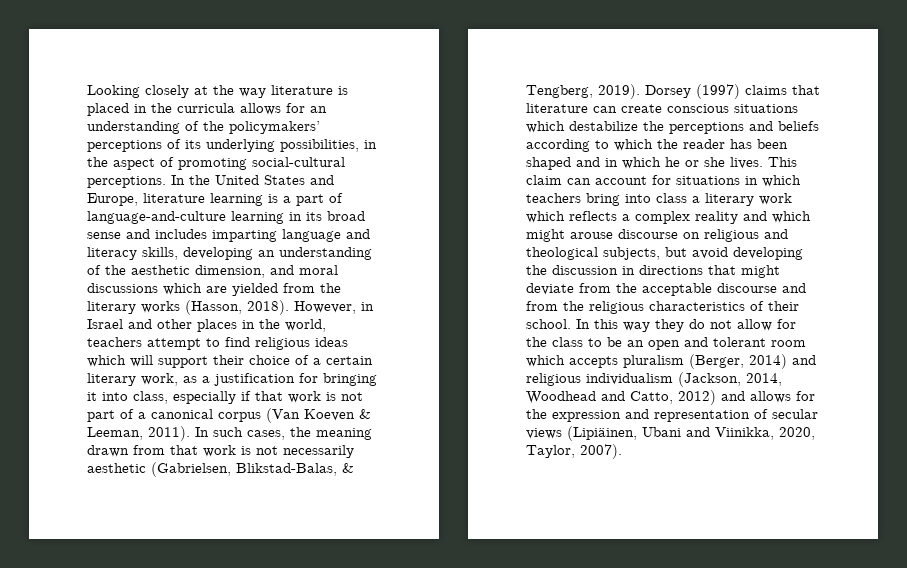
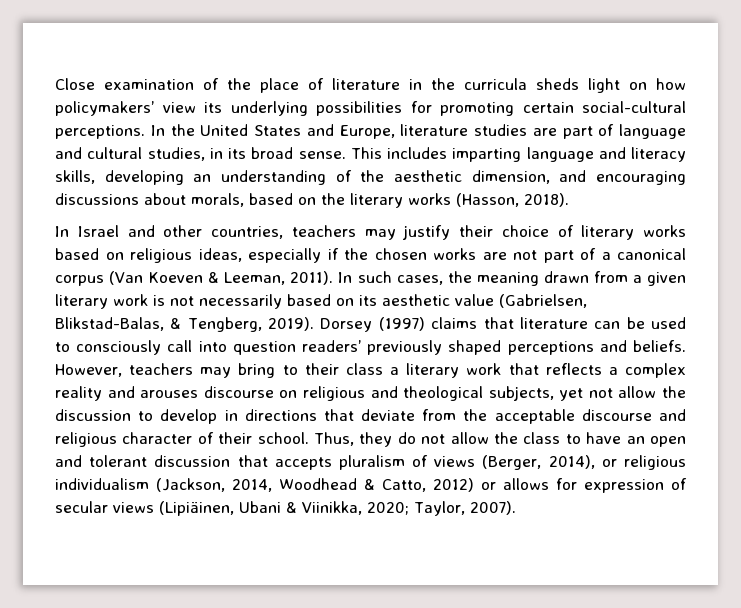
- Looking closely at the way literature is placed in the curricula allows for an understanding of the policymakers’ perceptions of its underlying possibilities, in the aspect of promoting social-cultural perceptions.
+ Close examination of the place of literature in the curricula sheds light on how policymakers’ view its underlying possibilities for promoting certain social-cultural perceptions.
- In the United States and Europe, literature learning is a part of language-and-culture learning in its broad sense and includes imparting language and literacy skills, developing an understanding of the aesthetic dimension, and moral discussions which are yielded from the literary works (Hasson, 2018). However, in Israel and other places in the world, teachers attempt to find religious ideas which will support their choice of a certain literary work, as a justification for bringing it into class, especially if that work is not part of a canonical corpus (Van Koeven & Leeman, 2011).
+ In the United States and Europe, literature studies are part of language and cultural studies, in its broad sense. This includes imparting language and literacy skills, developing an understanding of the aesthetic dimension, and encouraging discussions about morals, based on the literary works (Hasson, 2018).
+ In Israel and other countries, teachers may justify their choice of literary works based on religious ideas, especially if the chosen works are not part of a canonical corpus (Van Koeven & Leeman, 2011).
- In such cases, the meaning drawn from that work is not necessarily aesthetic (Gabrielsen, Blikstad-Balas, & Tengberg, 2019).
+ In such cases, the meaning drawn from a given literary work is not necessarily based on its aesthetic value (Gabrielsen, Blikstad-Balas, & Tengberg, 2019).
- Dorsey (1997) claims that literature can create conscious situations which destabilize the perceptions and beliefs according to which the reader has been shaped and in which he or she lives. This claim can account for situations in which teachers bring into class a literary work which reflects a complex reality and which might arouse discourse on religious and theological subjects, but avoid developing the discussion in directions that might deviate from the acceptable discourse and from the religious characteristics of their school. In this way they do not allow for the class to be an open and tolerant room which accepts pluralism (Berger, 2014) and religious individualism (Jackson, 2014, Woodhead and Catto, 2012) and allows for the expression and representation of secular views (Lipiäinen, Ubani and Viinikka, 2020, Taylor, 2007).
+ Dorsey (1997) claims that literature can be used to consciously call into question readers’ previously shaped perceptions and beliefs. However, teachers may bring to their class a literary work that reflects a complex reality and arouses discourse on religious and theological subjects, yet not allow the discussion to develop in directions that deviate from the acceptable discourse and religious character of their school. Thus, they do not allow the class to have an open and tolerant discussion that accepts pluralism of views (Berger, 2014), or religious individualism (Jackson, 2014, Woodhead & Catto, 2012) or allows for expression of secular views (Lipiäinen, Ubani & Viinikka, 2020; Taylor, 2007).

